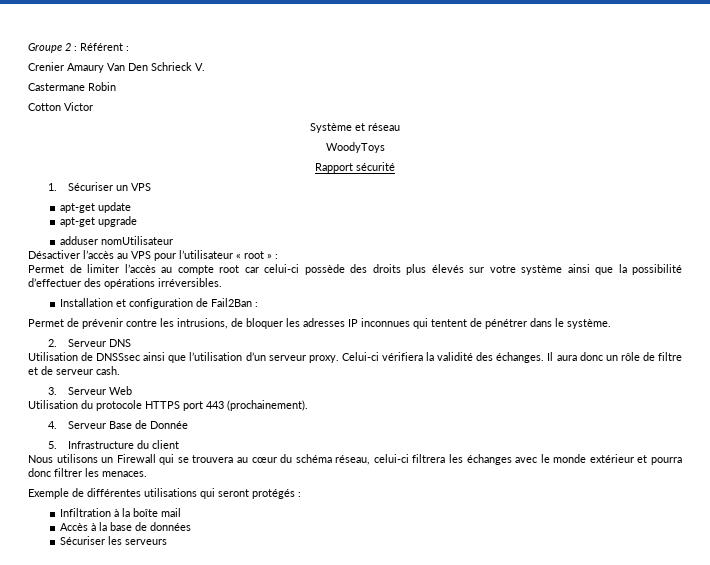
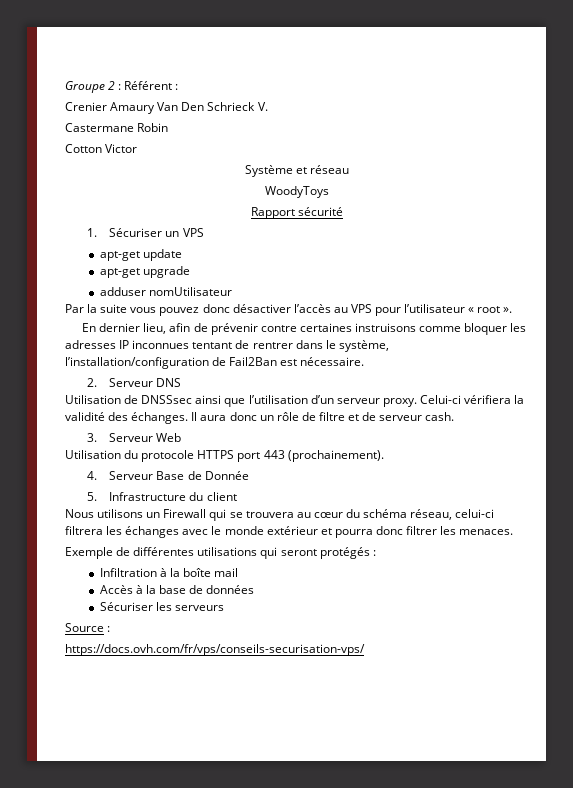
- Désactiver l’accès au VPS pour l’utilisateur « root » :
- Permet de limiter l’accès au compte root car celui-ci possède des droits plus élevés sur votre système ainsi que la possibilité d’effectuer des opérations irréversibles.
- Installation et configuration de Fail2Ban :
- Permet de prévenir contre les intrusions, de bloquer les adresses IP inconnues qui tentent de pénétrer dans le système.
+ Par la suite vous pouvez donc désactiver l’accès au VPS pour l’utilisateur « root ».
+ En dernier lieu, afin de prévenir contre certaines instruisons comme bloquer les adresses IP inconnues tentant de rentrer dans le système, l’installation/configuration de Fail2Ban est nécessaire.
+ Source :
+ https://docs.ovh.com/fr/vps/conseils-securisation-vps/

